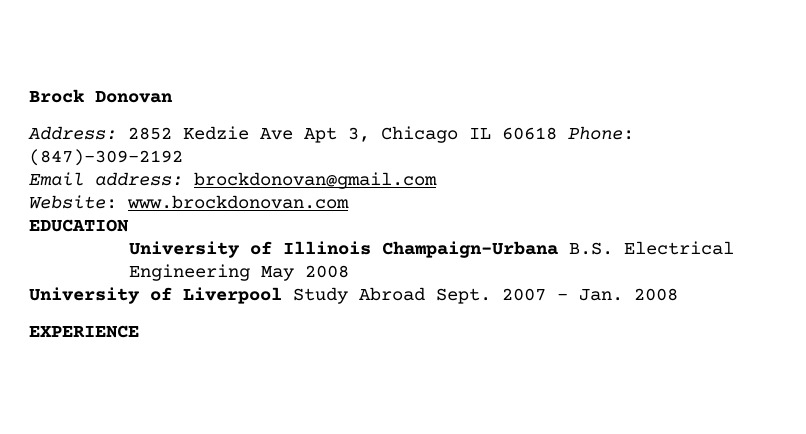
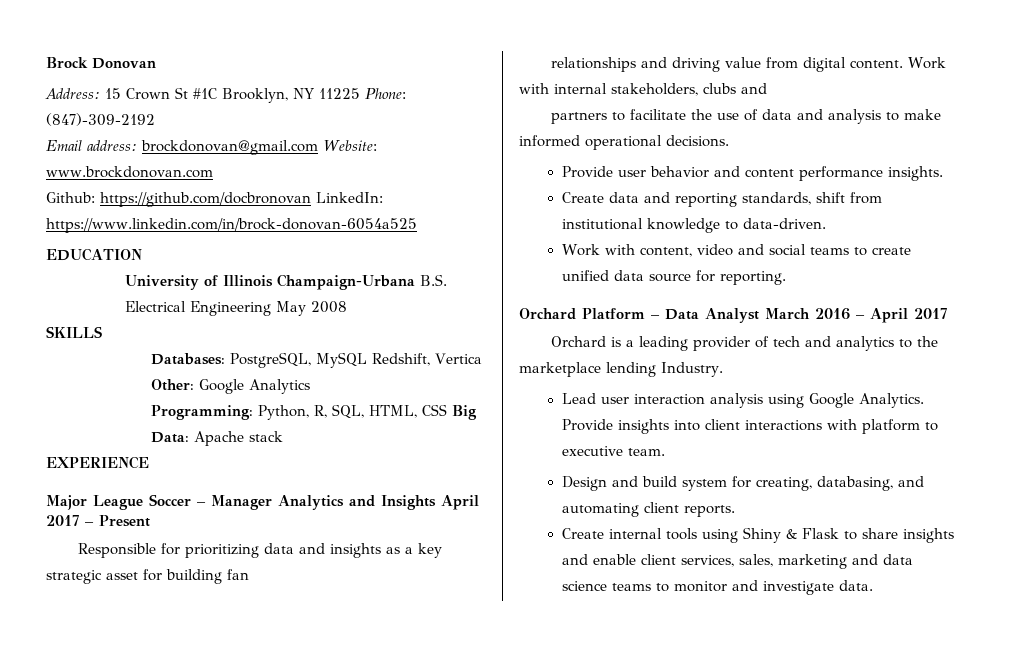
- Address: 2852 Kedzie Ave Apt 3, Chicago IL 60618 Phone: (847)-309-2192
+ Address: 15 Crown St #1C Brooklyn, NY 11225 Phone: (847)-309-2192
- Email address: brockdonovan@gmail.com
- Website: www.brockdonovan.com
+ Email address: brockdonovan@gmail.com Website: www.brockdonovan.com
+ Github: https://github.com/docbronovan LinkedIn: https://www.linkedin.com/in/brock-donovan-6054a525
- University of Liverpool Study Abroad Sept. 2007 – Jan. 2008
+ SKILLS
+ Databases: PostgreSQL, MySQL Redshift, Vertica Other: Google Analytics
+ Programming: Python, R, SQL, HTML, CSS Big Data: Apache stack
  EXPERIENCE
+ Major League Soccer – Manager Analytics and Insights April 2017 – Present
+ Responsible for prioritizing data and insights as a key strategic asset for building fan
+ relationships and driving value from digital content. Work with internal stakeholders, clubs and
+ partners to facilitate the use of data and analysis to make informed operational decisions.
+ Provide user behavior and content performance insights.
+ Create data and reporting standards, shift from institutional knowledge to data-driven.
+ Work with content, video and social teams to create unified data source for reporting.
+ Orchard Platform – Data Analyst March 2016 – April 2017
+ Orchard is a leading provider of tech and analytics to the marketplace lending Industry.
+ Lead user interaction analysis using Google Analytics. Provide insights into client interactions with platform to executive team.
+ Design and build system for creating, databasing, and automating client reports.
+ Create internal tools using Shiny & Flask to share insights and enable client services, sales, marketing and data science teams to monitor and investigate data.

